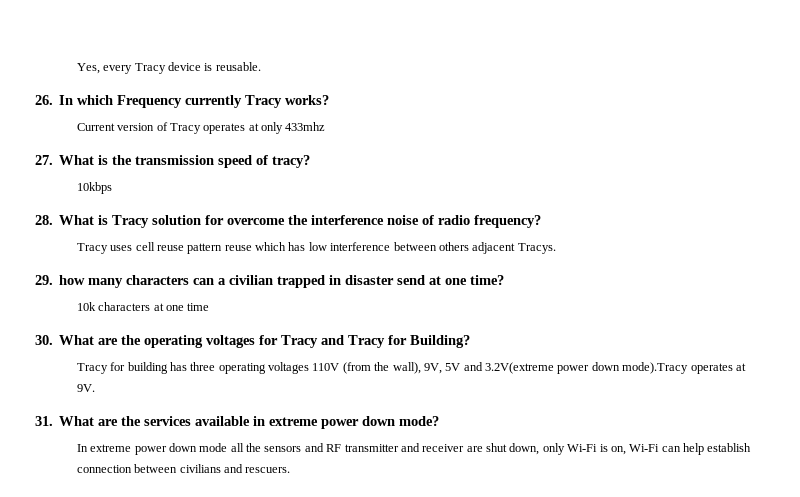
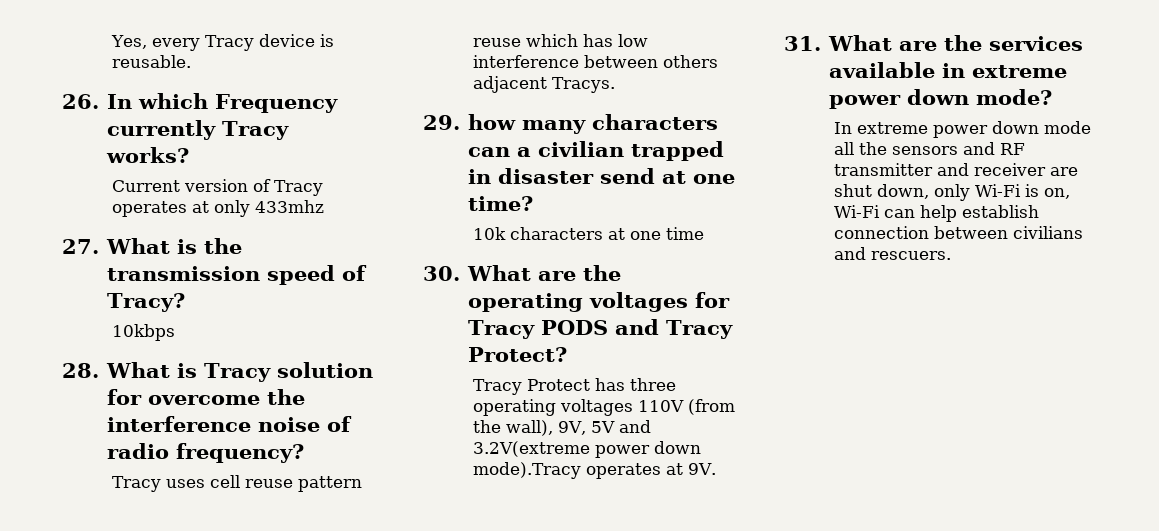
- 27. What is the transmission speed of tracy?
+ 27. What is the transmission speed of Tracy?
- 30. What are the operating voltages for Tracy and Tracy for Building?
- Tracy for building has three operating voltages 110V (from the wall), 9V, 5V and 3.2V(extreme power down mode).Tracy operates at 9V.
+ 30. What are the operating voltages for Tracy PODS and Tracy Protect?
+ Tracy Protect has three operating voltages 110V (from the wall), 9V, 5V and 3.2V(extreme power down mode).Tracy operates at 9V.

